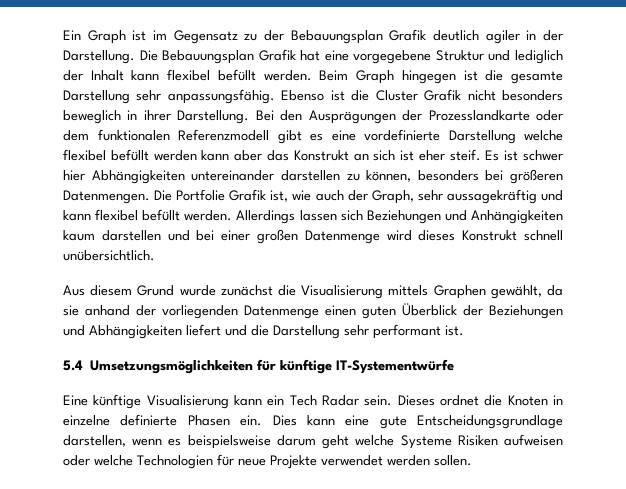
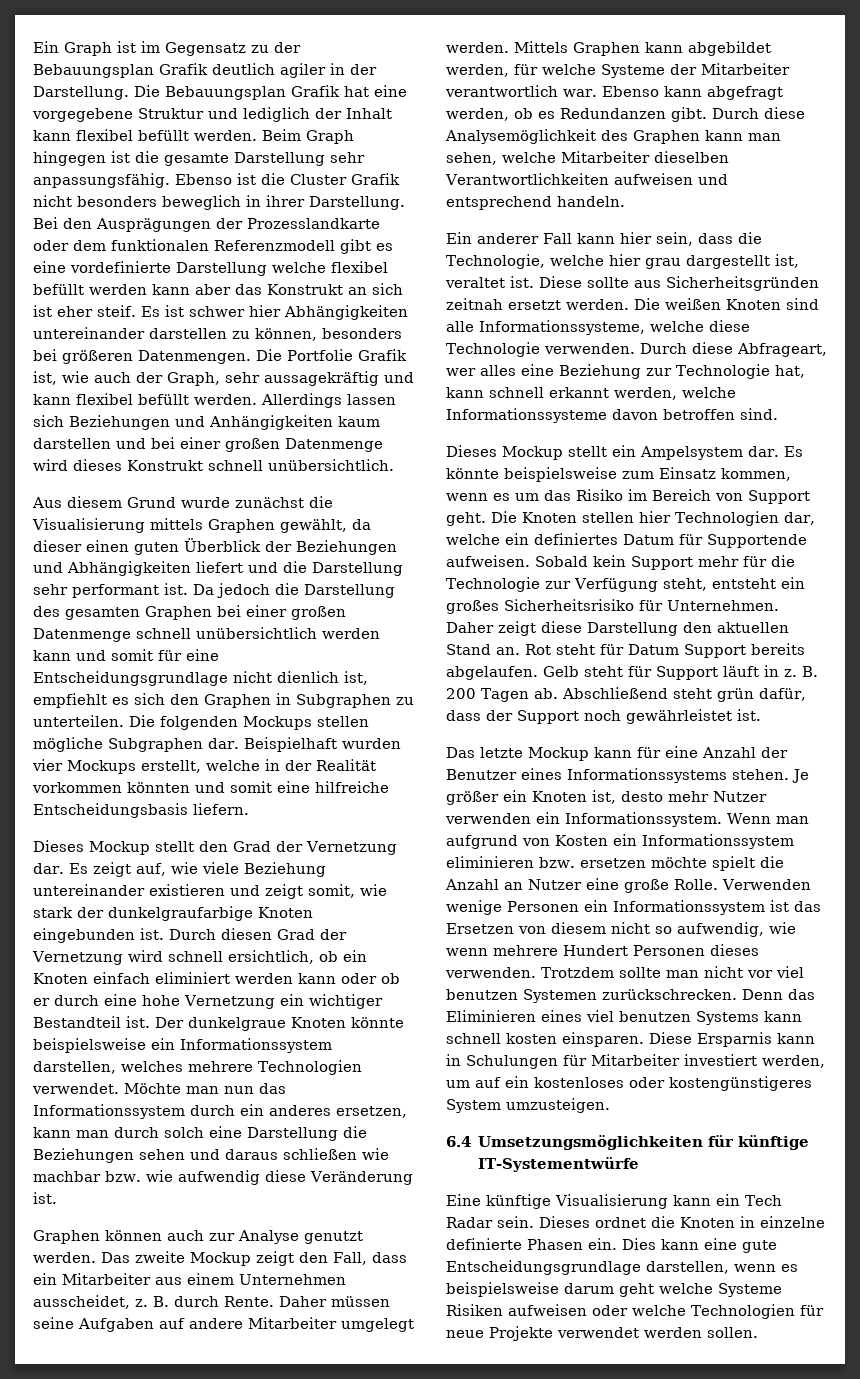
- Aus diesem Grund wurde zunächst die Visualisierung mittels Graphen gewählt, da sie anhand der vorliegenden Datenmenge einen guten Überblick der Beziehungen und Abhängigkeiten liefert und die Darstellung sehr performant ist.
- 5.4 Umsetzungsmöglichkeiten für künftige IT-Systementwürfe
+ Aus diesem Grund wurde zunächst die Visualisierung mittels Graphen gewählt, da dieser einen guten Überblick der Beziehungen und Abhängigkeiten liefert und die Darstellung sehr performant ist. Da jedoch die Darstellung des gesamten Graphen bei einer großen Datenmenge schnell unübersichtlich werden kann und somit für eine Entscheidungsgrundlage nicht dienlich ist, empfiehlt es sich den Graphen in Subgraphen zu unterteilen. Die folgenden Mockups stellen mögliche Subgraphen dar. Beispielhaft wurden vier Mockups erstellt, welche in der Realität vorkommen könnten und somit eine hilfreiche Entscheidungsbasis liefern.
+ Dieses Mockup stellt den Grad der Vernetzung dar. Es zeigt auf, wie viele Beziehung untereinander existieren und zeigt somit, wie stark der dunkelgraufarbige Knoten eingebunden ist. Durch diesen Grad der Vernetzung wird schnell ersichtlich, ob ein Knoten einfach eliminiert werden kann oder ob er durch eine hohe Vernetzung ein wichtiger Bestandteil ist. Der dunkelgraue Knoten könnte beispielsweise ein Informationssystem darstellen, welches mehrere Technologien verwendet. Möchte man nun das Informationssystem durch ein anderes ersetzen, kann man durch solch eine Darstellung die Beziehungen sehen und daraus schließen wie machbar bzw. wie aufwendig diese Veränderung ist.
+ Graphen können auch zur Analyse genutzt werden. Das zweite Mockup zeigt den Fall, dass ein Mitarbeiter aus einem Unternehmen ausscheidet, z. B. durch Rente. Daher müssen seine Aufgaben auf andere Mitarbeiter umgelegt werden. Mittels Graphen kann abgebildet werden, für welche Systeme der Mitarbeiter verantwortlich war. Ebenso kann abgefragt werden, ob es Redundanzen gibt. Durch diese Analysemöglichkeit des Graphen kann man sehen, welche Mitarbeiter dieselben Verantwortlichkeiten aufweisen und entsprechend handeln.
+ Ein anderer Fall kann hier sein, dass die Technologie, welche hier grau dargestellt ist, veraltet ist. Diese sollte aus Sicherheitsgründen zeitnah ersetzt werden. Die weißen Knoten sind alle Informationssysteme, welche diese Technologie verwenden. Durch diese Abfrageart, wer alles eine Beziehung zur Technologie hat, kann schnell erkannt werden, welche Informationssysteme davon betroffen sind.
+ Dieses Mockup stellt ein Ampelsystem dar. Es könnte beispielsweise zum Einsatz kommen, wenn es um das Risiko im Bereich von Support geht. Die Knoten stellen hier Technologien dar, welche ein definiertes Datum für Supportende aufweisen. Sobald kein Support mehr für die Technologie zur Verfügung steht, entsteht ein großes Sicherheitsrisiko für Unternehmen. Daher zeigt diese Darstellung den aktuellen Stand an. Rot steht für Datum Support bereits abgelaufen. Gelb steht für Support läuft in z. B. 200 Tagen ab. Abschließend steht grün dafür, dass der Support noch gewährleistet ist.
+ Das letzte Mockup kann für eine Anzahl der Benutzer eines Informationssystems stehen. Je größer ein Knoten ist, desto mehr Nutzer verwenden ein Informationssystem. Wenn man aufgrund von Kosten ein Informationssystem eliminieren bzw. ersetzen möchte spielt die Anzahl an Nutzer eine große Rolle. Verwenden wenige Personen ein Informationssystem ist das Ersetzen von diesem nicht so aufwendig, wie wenn mehrere Hundert Personen dieses verwenden. Trotzdem sollte man nicht vor viel benutzen Systemen zurückschrecken. Denn das Eliminieren eines viel benutzen Systems kann schnell kosten einsparen. Diese Ersparnis kann in Schulungen für Mitarbeiter investiert werden, um auf ein kostenloses oder kostengünstigeres System umzusteigen.
+ 6.4 Umsetzungsmöglichkeiten für künftige IT-Systementwürfe

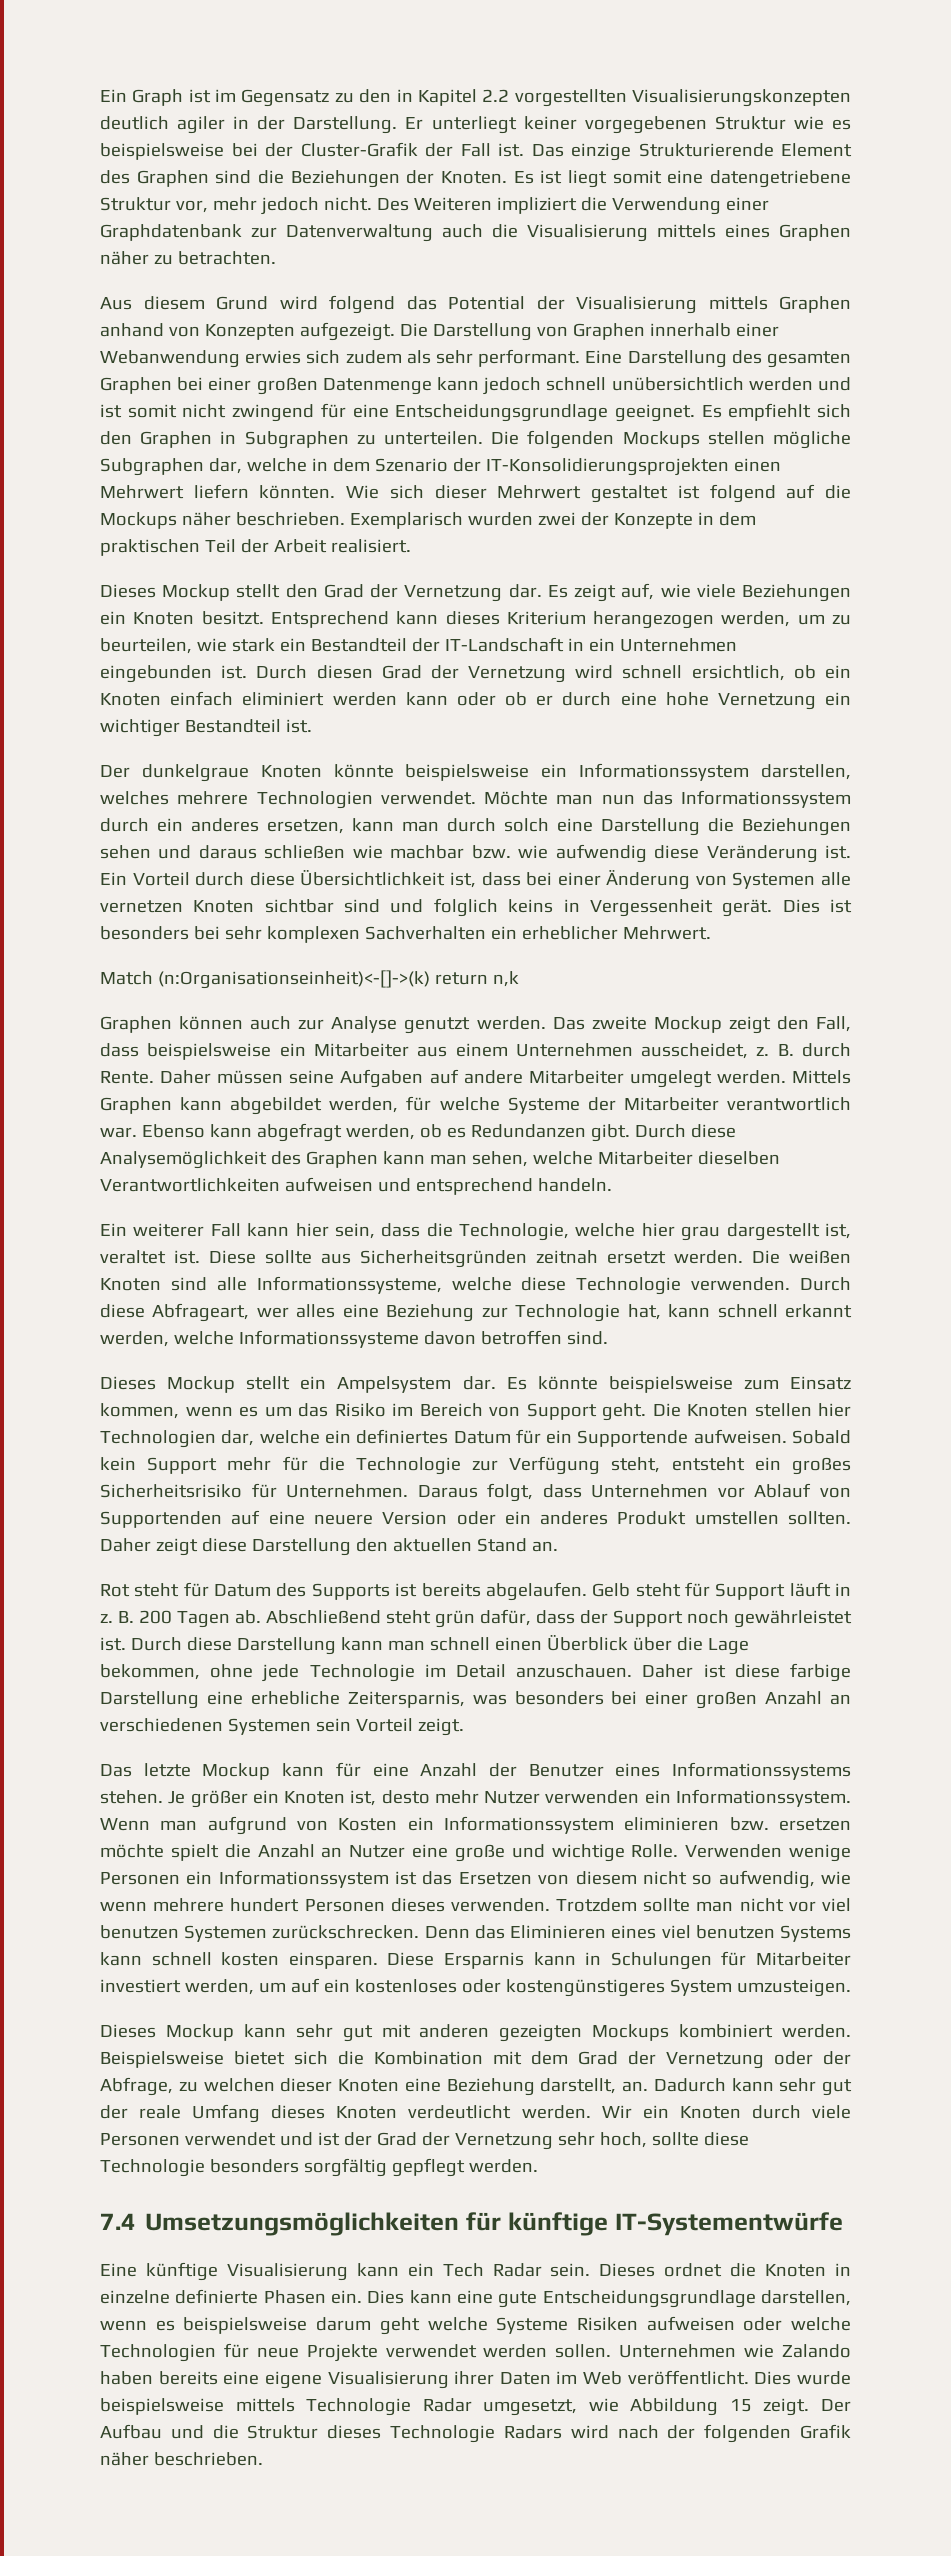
- Ein Graph ist im Gegensatz zu der Bebauungsplan Grafik deutlich agiler in der Darstellung.
+ Ein Graph ist im Gegensatz zu den in Kapitel 2.2 vorgestellten Visualisierungskonzepten deutlich agiler in der Darstellung.
- Die Bebauungsplan Grafik hat eine vorgegebene Struktur und lediglich der Inhalt kann flexibel befüllt werden. Beim Graph hingegen ist die gesamte Darstellung sehr anpassungsfähig. Ebenso ist die Cluster Grafik nicht besonders beweglich in ihrer Darstellung. Bei den Ausprägungen der Prozesslandkarte oder dem funktionalen Referenzmodell gibt es eine vordefinierte Darstellung welche flexibel befüllt werden kann aber das Konstrukt an sich ist eher steif. Es ist schwer hier Abhängigkeiten untereinander darstellen zu können, besonders bei größeren Datenmengen. Die Portfolie Grafik ist, wie auch der Graph, sehr aussagekräftig und kann flexibel befüllt werden. Allerdings lassen sich Beziehungen und Anhängigkeiten kaum darstellen und bei einer großen Datenmenge wird dieses Konstrukt schnell unübersichtlich.
- Aus diesem Grund wurde zunächst die Visualisierung mittels Graphen gewählt, da dieser einen guten Überblick der Beziehungen und Abhängigkeiten liefert und die Darstellung sehr performant ist. Da jedoch die Darstellung des gesamten Graphen bei einer großen Datenmenge schnell unübersichtlich werden kann und somit für eine Entscheidungsgrundlage nicht dienlich ist, empfiehlt es sich den Graphen in Subgraphen zu unterteilen.
+ Er unterliegt keiner vorgegebenen Struktur wie es beispielsweise bei der Cluster-Grafik der Fall ist. Das einzige Strukturierende Element des Graphen sind die Beziehungen der Knoten. Es ist liegt somit eine datengetriebene Struktur vor, mehr jedoch nicht. Des Weiteren impliziert die Verwendung einer Graphdatenbank zur Datenverwaltung auch die Visualisierung mittels eines Graphen näher zu betrachten.
+ Aus diesem Grund wird folgend das Potential der Visualisierung mittels Graphen anhand von Konzepten aufgezeigt. Die Darstellung von Graphen innerhalb einer Webanwendung erwies sich zudem als sehr performant. Eine Darstellung des gesamten Graphen bei einer großen Datenmenge kann jedoch schnell unübersichtlich werden und ist somit nicht zwingend für eine Entscheidungsgrundlage geeignet. Es empfiehlt sich den Graphen in Subgraphen zu unterteilen.
- Die folgenden Mockups stellen mögliche Subgraphen dar. Beispielhaft wurden vier Mockups erstellt, welche in der Realität vorkommen könnten und somit eine hilfreiche Entscheidungsbasis liefern.
+ Die folgenden Mockups stellen mögliche Subgraphen dar, welche in dem Szenario der IT-Konsolidierungsprojekten einen Mehrwert liefern könnten. Wie sich dieser Mehrwert gestaltet ist folgend auf die Mockups näher beschrieben. Exemplarisch wurden zwei der Konzepte in dem praktischen Teil der Arbeit realisiert.
- Es zeigt auf, wie viele Beziehung untereinander existieren und zeigt somit, wie stark der dunkelgraufarbige Knoten eingebunden ist.
+ Es zeigt auf, wie viele Beziehungen ein Knoten besitzt. Entsprechend kann dieses Kriterium herangezogen werden, um zu beurteilen, wie stark ein Bestandteil der IT-Landschaft in ein Unternehmen eingebunden ist.
- Durch diesen Grad der Vernetzung wird schnell ersichtlich, ob ein Knoten einfach eliminiert werden kann oder ob er durch eine hohe Vernetzung ein wichtiger Bestandteil ist. Der dunkelgraue Knoten könnte beispielsweise ein Informationssystem darstellen, welches mehrere Technologien verwendet.
+ Durch diesen Grad der Vernetzung wird schnell ersichtlich, ob ein Knoten einfach eliminiert werden kann oder ob er durch eine hohe Vernetzung ein wichtiger Bestandteil ist.
+ Der dunkelgraue Knoten könnte beispielsweise ein Informationssystem darstellen, welches mehrere Technologien verwendet.
+ Ein Vorteil durch diese Übersichtlichkeit ist, dass bei einer Änderung von Systemen alle vernetzen Knoten sichtbar sind und folglich keins in Vergessenheit gerät. Dies ist besonders bei sehr komplexen Sachverhalten ein erheblicher Mehrwert.
+ Match (n:Organisationseinheit)<-[]->(k) return n,k
- Das zweite Mockup zeigt den Fall, dass ein Mitarbeiter aus einem Unternehmen ausscheidet, z.
+ Das zweite Mockup zeigt den Fall, dass beispielsweise ein Mitarbeiter aus einem Unternehmen ausscheidet, z.
- Ein anderer Fall kann hier sein, dass die Technologie, welche hier grau dargestellt ist, veraltet ist.
+ Ein weiterer Fall kann hier sein, dass die Technologie, welche hier grau dargestellt ist, veraltet ist.
- Die Knoten stellen hier Technologien dar, welche ein definiertes Datum für Supportende aufweisen.
+ Die Knoten stellen hier Technologien dar, welche ein definiertes Datum für ein Supportende aufweisen.
+ Daraus folgt, dass Unternehmen vor Ablauf von Supportenden auf eine neuere Version oder ein anderes Produkt umstellen sollten.
- Daher zeigt diese Darstellung den aktuellen Stand an. Rot steht für Datum Support bereits abgelaufen.
+ Daher zeigt diese Darstellung den aktuellen Stand an.
+ Rot steht für Datum des Supports ist bereits abgelaufen.
+ Durch diese Darstellung kann man schnell einen Überblick über die Lage bekommen, ohne jede Technologie im Detail anzuschauen. Daher ist diese farbige Darstellung eine erhebliche Zeitersparnis, was besonders bei einer großen Anzahl an verschiedenen Systemen sein Vorteil zeigt.
- Wenn man aufgrund von Kosten ein Informationssystem eliminieren bzw. ersetzen möchte spielt die Anzahl an Nutzer eine große Rolle.
+ Wenn man aufgrund von Kosten ein Informationssystem eliminieren bzw. ersetzen möchte spielt die Anzahl an Nutzer eine große und wichtige Rolle.
- Verwenden wenige Personen ein Informationssystem ist das Ersetzen von diesem nicht so aufwendig, wie wenn mehrere Hundert Personen dieses verwenden.
+ Verwenden wenige Personen ein Informationssystem ist das Ersetzen von diesem nicht so aufwendig, wie wenn mehrere hundert Personen dieses verwenden.
- 6.4 Umsetzungsmöglichkeiten für künftige IT-Systementwürfe
+ Dieses Mockup kann sehr gut mit anderen gezeigten Mockups kombiniert werden. Beispielsweise bietet sich die Kombination mit dem Grad der Vernetzung oder der Abfrage, zu welchen dieser Knoten eine Beziehung darstellt, an. Dadurch kann sehr gut der reale Umfang dieses Knoten verdeutlicht werden. Wir ein Knoten durch viele Personen verwendet und ist der Grad der Vernetzung sehr hoch, sollte diese Technologie besonders sorgfältig gepflegt werden.
+ 7.4 Umsetzungsmöglichkeiten für künftige IT-Systementwürfe
+ Unternehmen wie Zalando haben bereits eine eigene Visualisierung ihrer Daten im Web veröffentlicht. Dies wurde beispielsweise mittels Technologie Radar umgesetzt, wie Abbildung 15 zeigt. Der Aufbau und die Struktur dieses Technologie Radars wird nach der folgenden Grafik näher beschrieben.

